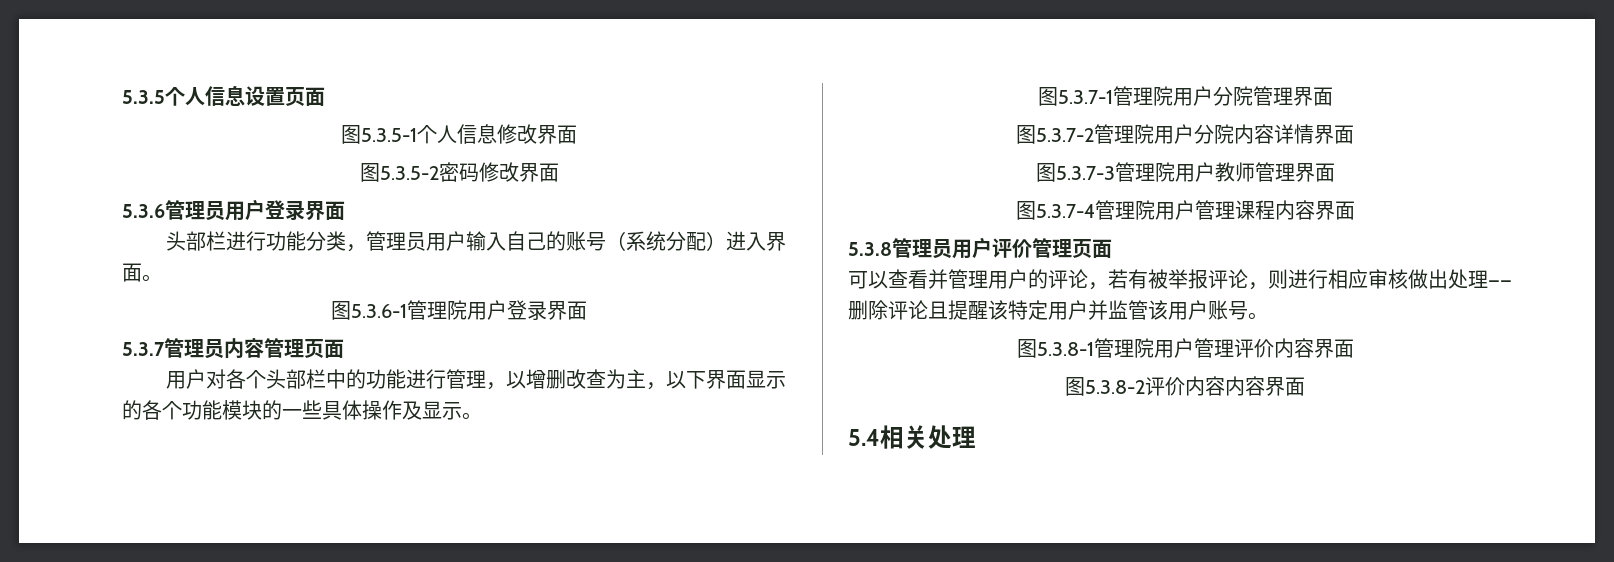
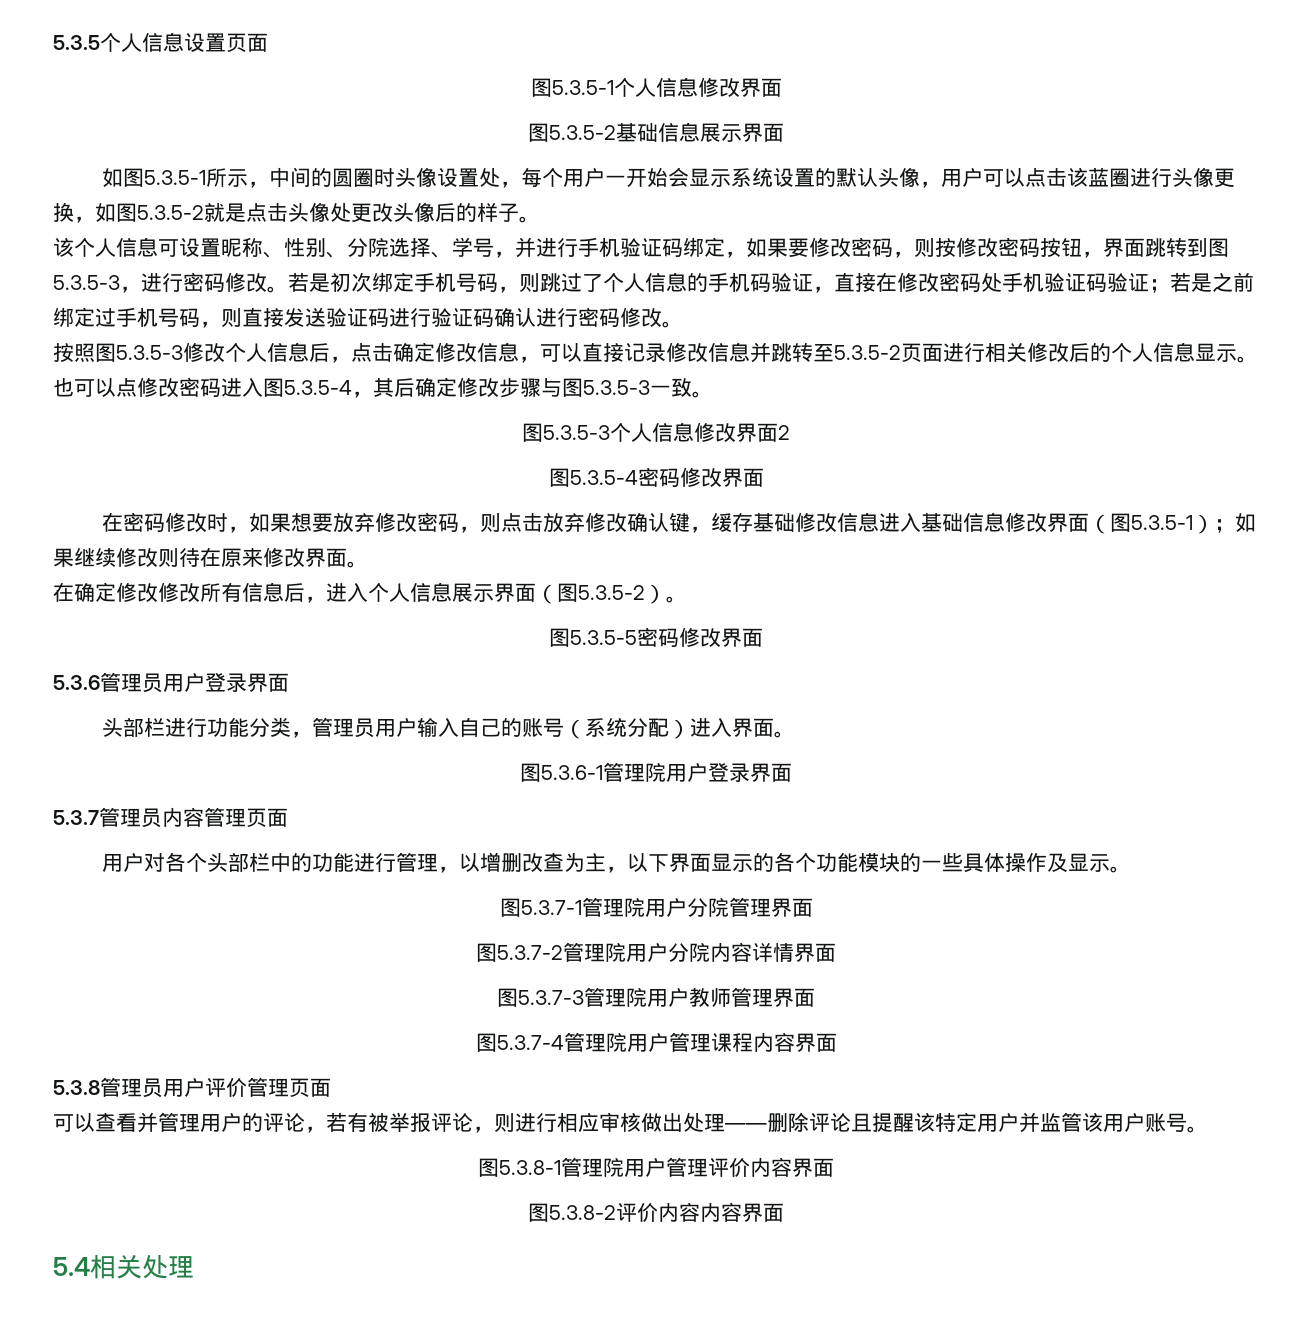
- 图5.3.5-2密码修改界面
+ 图5.3.5-2基础信息展示界面
+ 如图5.3.5-1所示，中间的圆圈时头像设置处，每个用户一开始会显示系统设置的默认头像，用户可以点击该蓝圈进行头像更换，如图5.3.5-2就是点击头像处更改头像后的样子。
+ 该个人信息可设置昵称、性别、分院选择、学号，并进行手机验证码绑定，如果要修改密码，则按修改密码按钮，界面跳转到图5.3.5-3，进行密码修改。若是初次绑定手机号码，则跳过了个人信息的手机码验证，直接在修改密码处手机验证码验证；若是之前绑定过手机号码，则直接发送验证码进行验证码确认进行密码修改。
+ 按照图5.3.5-3修改个人信息后，点击确定修改信息，可以直接记录修改信息并跳转至5.3.5-2页面进行相关修改后的个人信息显示。也可以点修改密码进入图5.3.5-4，其后确定修改步骤与图5.3.5-3一致。
+ 图5.3.5-3个人信息修改界面2
+ 图5.3.5-4密码修改界面
+ 在密码修改时，如果想要放弃修改密码，则点击放弃修改确认键，缓存基础修改信息进入基础信息修改界面（图5.3.5-1）；如果继续修改则待在原来修改界面。
+ 在确定修改修改所有信息后，进入个人信息展示界面（图5.3.5-2）。
+ 图5.3.5-5密码修改界面

